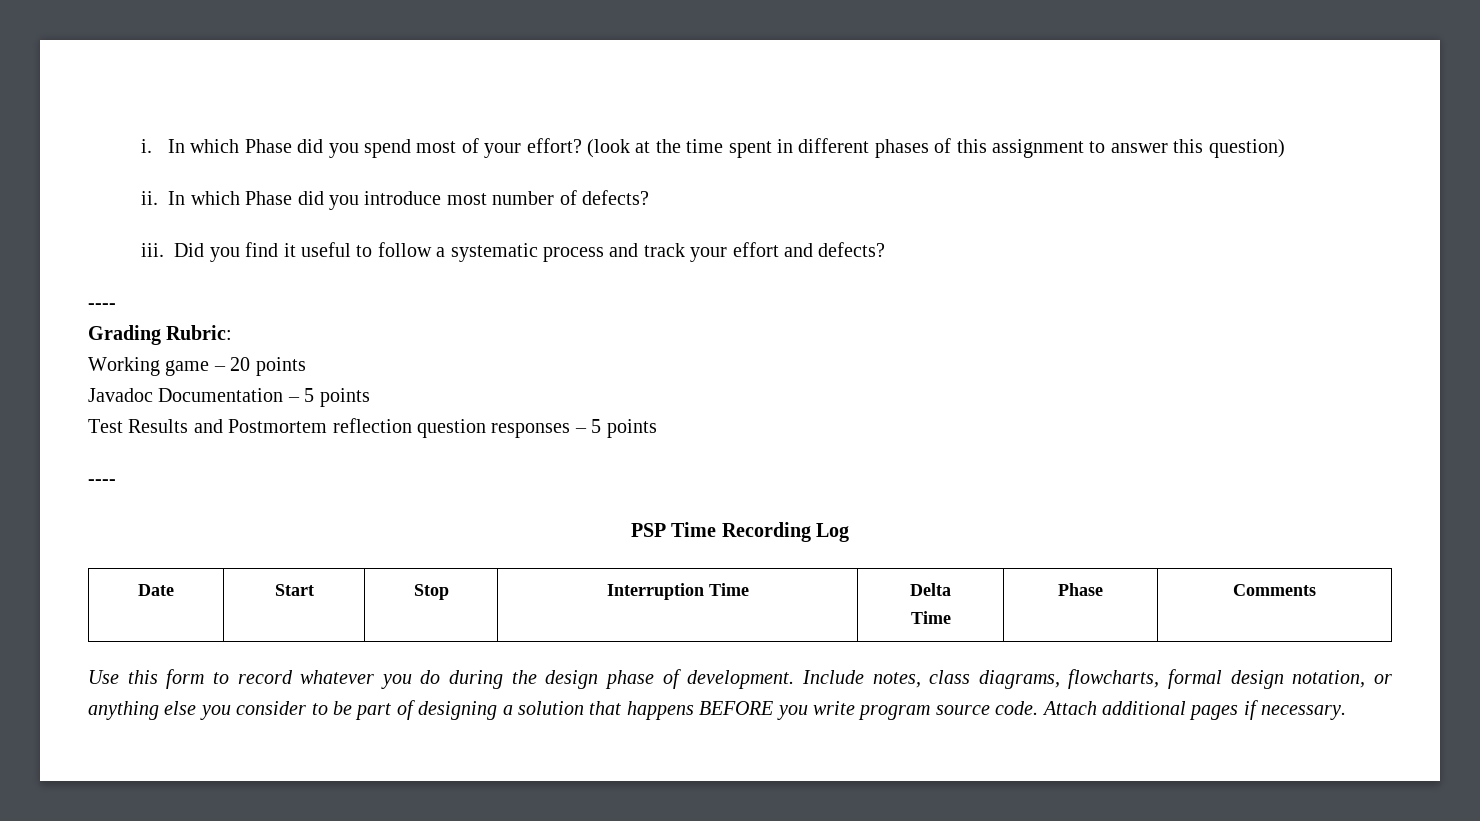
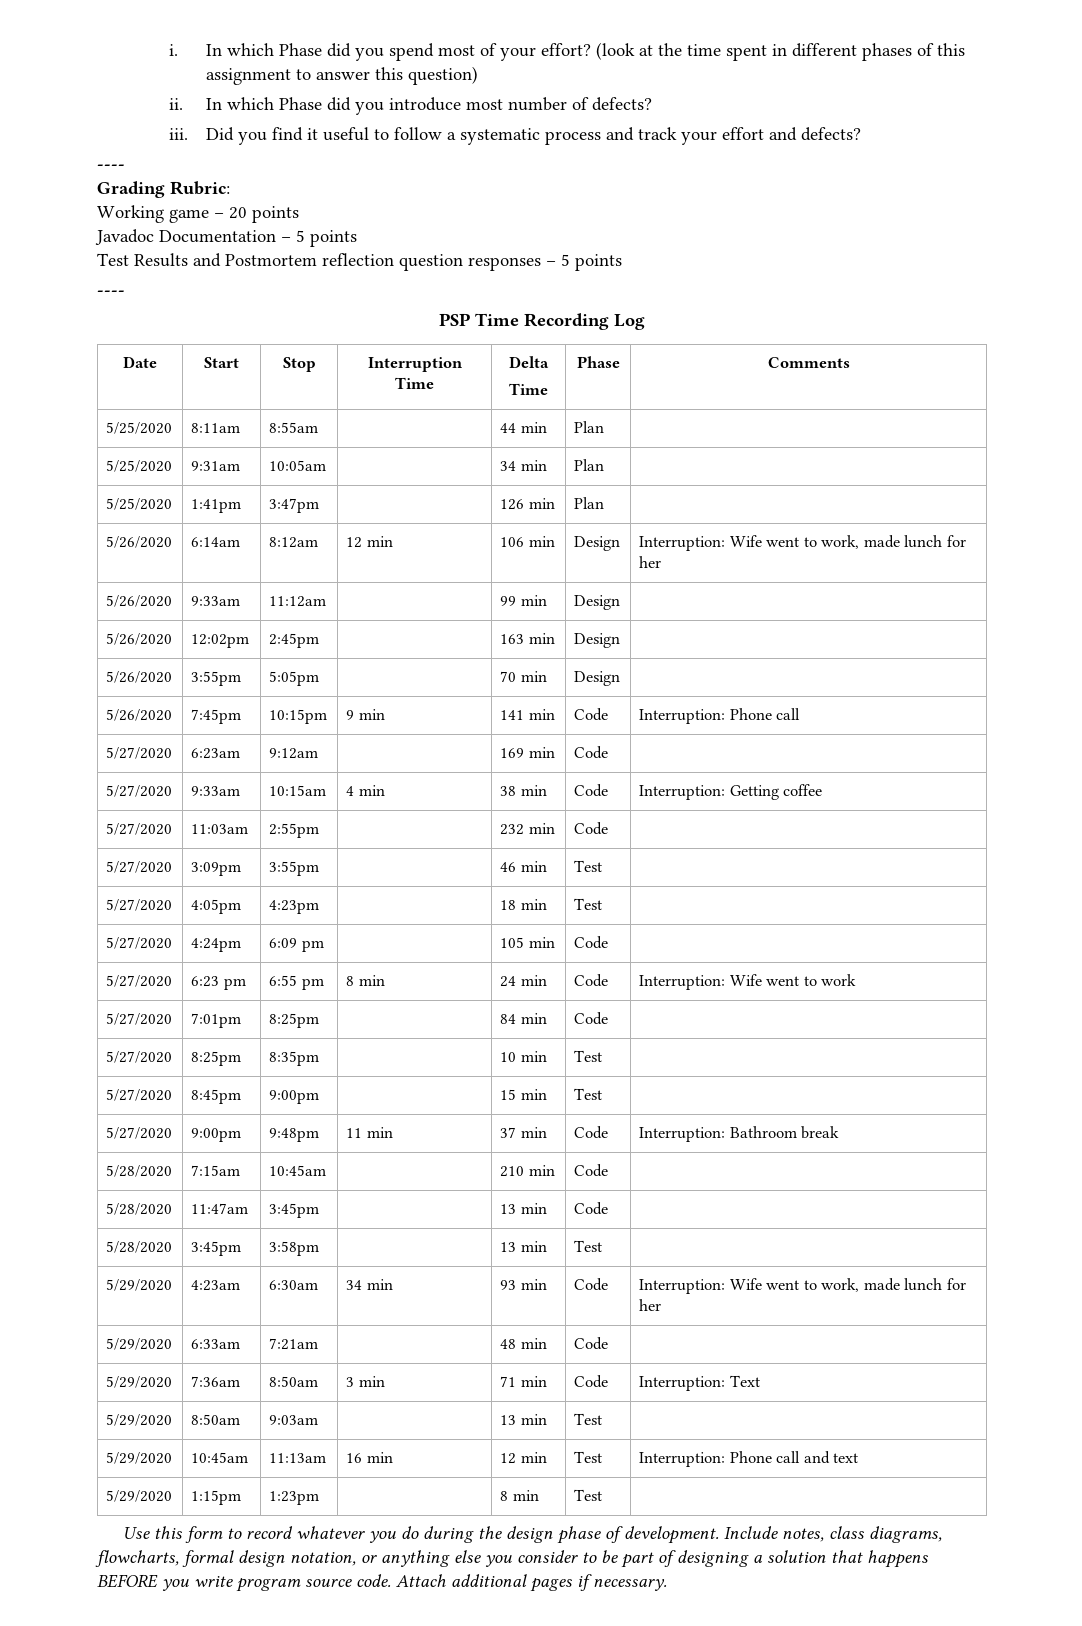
+ 5/25/2020 | 8:11am | 8:55am | | 44 min | Plan |
+ 5/25/2020 | 9:31am | 10:05am | | 34 min | Plan |
+ 5/25/2020 | 1:41pm | 3:47pm | | 126 min | Plan |
+ 5/26/2020 | 6:14am | 8:12am | 12 min | 106 min | Design | Interruption: Wife went to work, made lunch for her
+ 5/26/2020 | 9:33am | 11:12am | | 99 min | Design |
+ 5/26/2020 | 12:02pm | 2:45pm | | 163 min | Design |
+ 5/26/2020 | 3:55pm | 5:05pm | | 70 min | Design |
+ 5/26/2020 | 7:45pm | 10:15pm | 9 min | 141 min | Code | Interruption: Phone call
+ 5/27/2020 | 6:23am | 9:12am | | 169 min | Code |
+ 5/27/2020 | 9:33am | 10:15am | 4 min | 38 min | Code | Interruption: Getting coffee
+ 5/27/2020 | 11:03am | 2:55pm | | 232 min | Code |
+ 5/27/2020 | 3:09pm | 3:55pm | | 46 min | Test |
+ 5/27/2020 | 4:05pm | 4:23pm | | 18 min | Test |
+ 5/27/2020 | 4:24pm | 6:09 pm | | 105 min | Code |
+ 5/27/2020 | 6:23 pm | 6:55 pm | 8 min | 24 min | Code | Interruption: Wife went to work
+ 5/27/2020 | 7:01pm | 8:25pm | | 84 min | Code |
+ 5/27/2020 | 8:25pm | 8:35pm | | 10 min | Test |
+ 5/27/2020 | 8:45pm | 9:00pm | | 15 min | Test |
+ 5/27/2020 | 9:00pm | 9:48pm | 11 min | 37 min | Code | Interruption: Bathroom break
+ 5/28/2020 | 7:15am | 10:45am | | 210 min | Code |
+ 5/28/2020 | 11:47am | 3:45pm | | 13 min | Code |
+ 5/28/2020 | 3:45pm | 3:58pm | | 13 min | Test |
+ 5/29/2020 | 4:23am | 6:30am | 34 min | 93 min | Code | Interruption: Wife went to work, made lunch for her
+ 5/29/2020 | 6:33am | 7:21am | | 48 min | Code |
+ 5/29/2020 | 7:36am | 8:50am | 3 min | 71 min | Code | Interruption: Text
+ 5/29/2020 | 8:50am | 9:03am | | 13 min | Test |
+ 5/29/2020 | 10:45am | 11:13am | 16 min | 12 min | Test | Interruption: Phone call and text
+ 5/29/2020 | 1:15pm | 1:23pm | | 8 min | Test |

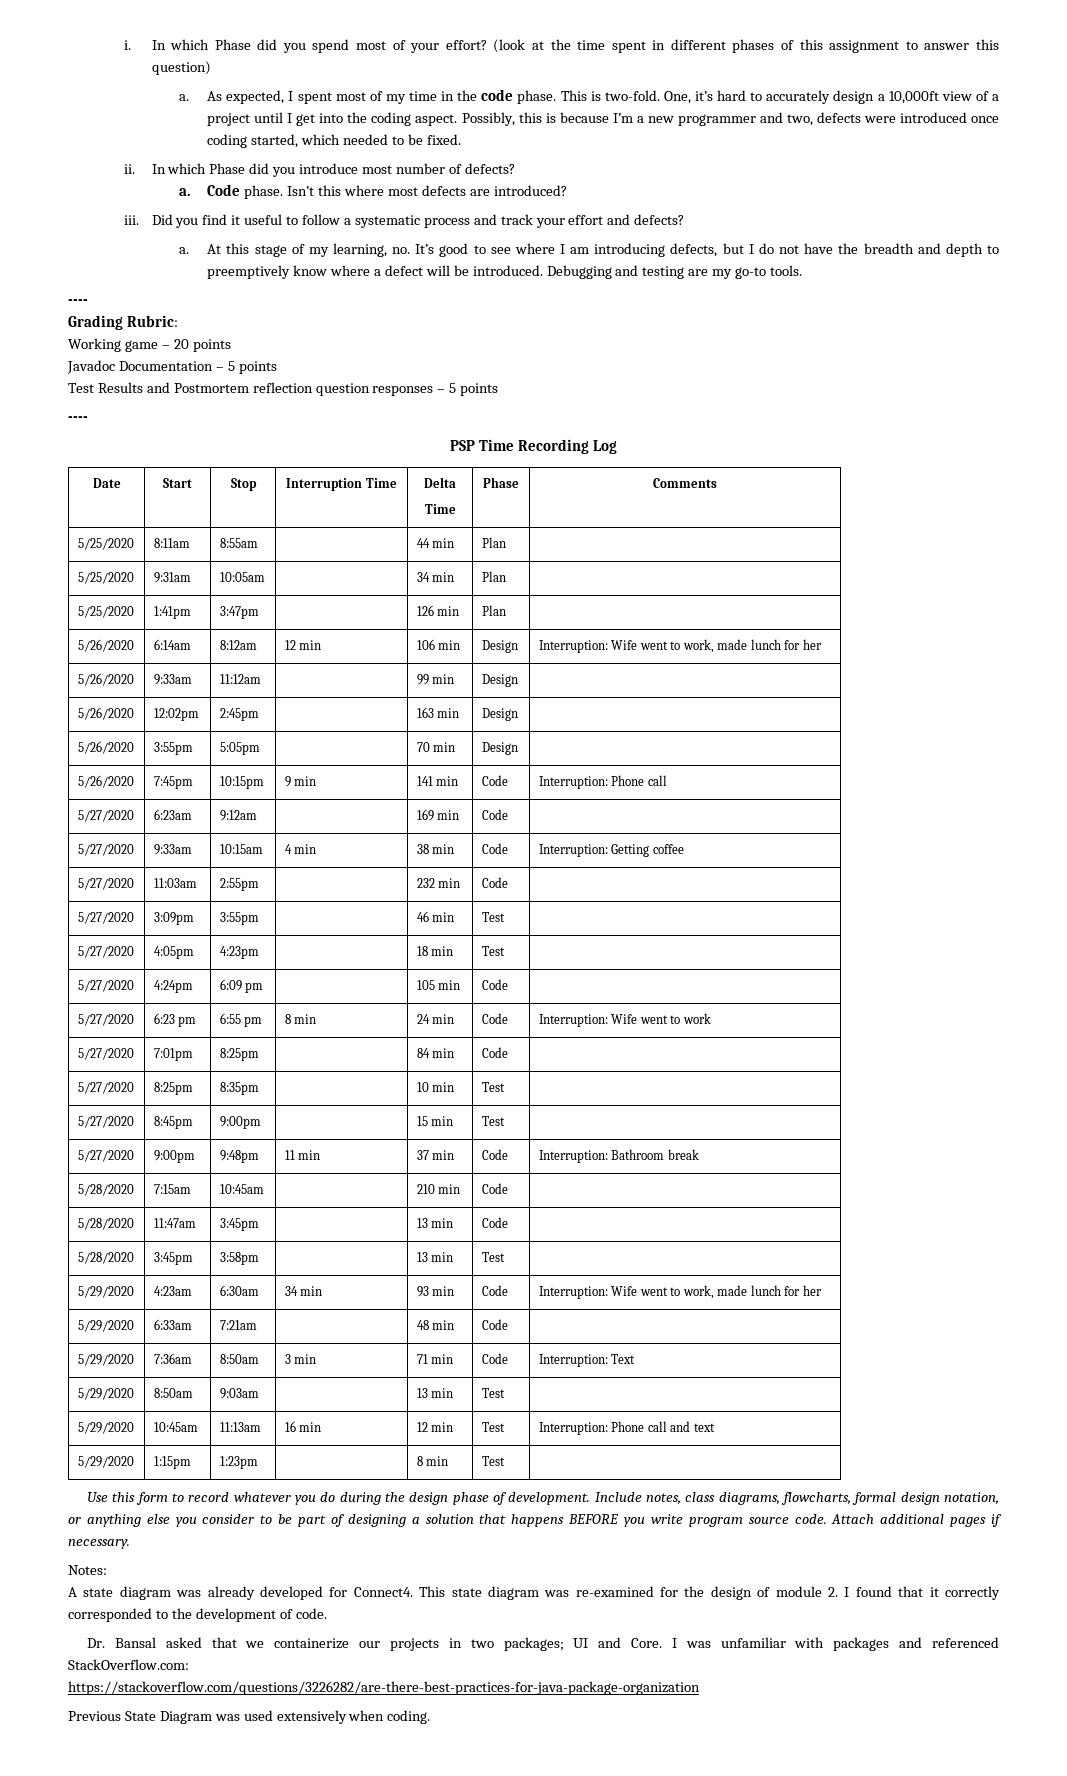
+ a. As expected, I spent most of my time in the code phase. This is two-fold. One, it’s hard to accurately design a 10,000ft view of a project until I get into the coding aspect. Possibly, this is because I’m a new programmer and two, defects were introduced once coding started, which needed to be fixed.
+ a. Code phase. Isn’t this where most defects are introduced?
+ a. At this stage of my learning, no. It’s good to see where I am introducing defects, but I do not have the breadth and depth to preemptively know where a defect will be introduced. Debugging and testing are my go-to tools.
+ Notes:
+ A state diagram was already developed for Connect4. This state diagram was re-examined for the design of module 2. I found that it correctly corresponded to the development of code.
+ Dr. Bansal asked that we containerize our projects in two packages; UI and Core. I was unfamiliar with packages and referenced StackOverflow.com:
+ https://stackoverflow.com/questions/3226282/are-there-best-practices-for-java-package-organization
+ Previous State Diagram was used extensively when coding.

